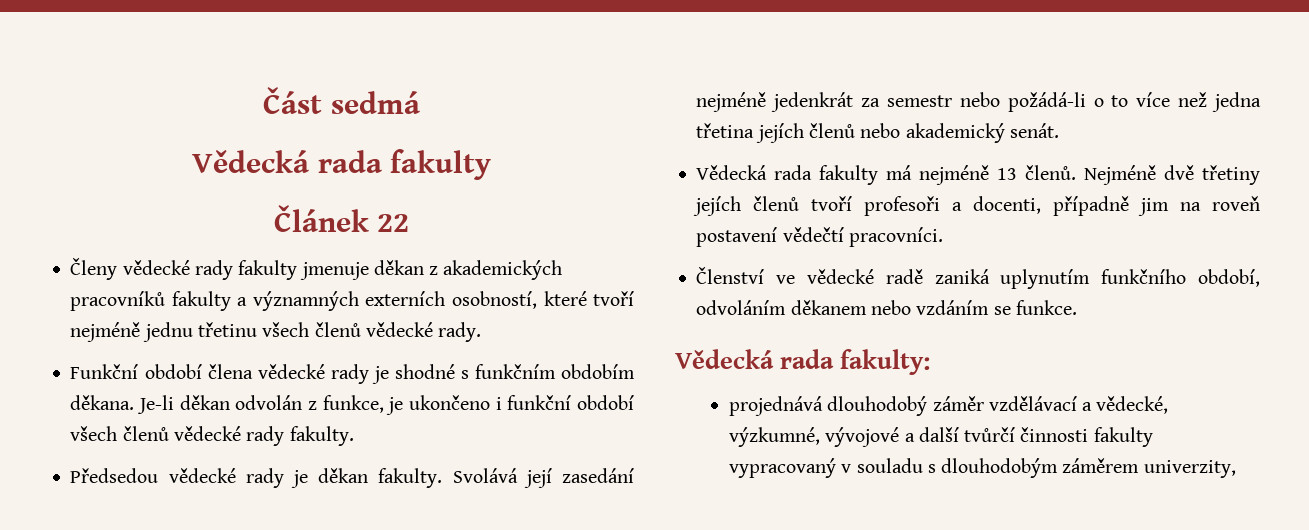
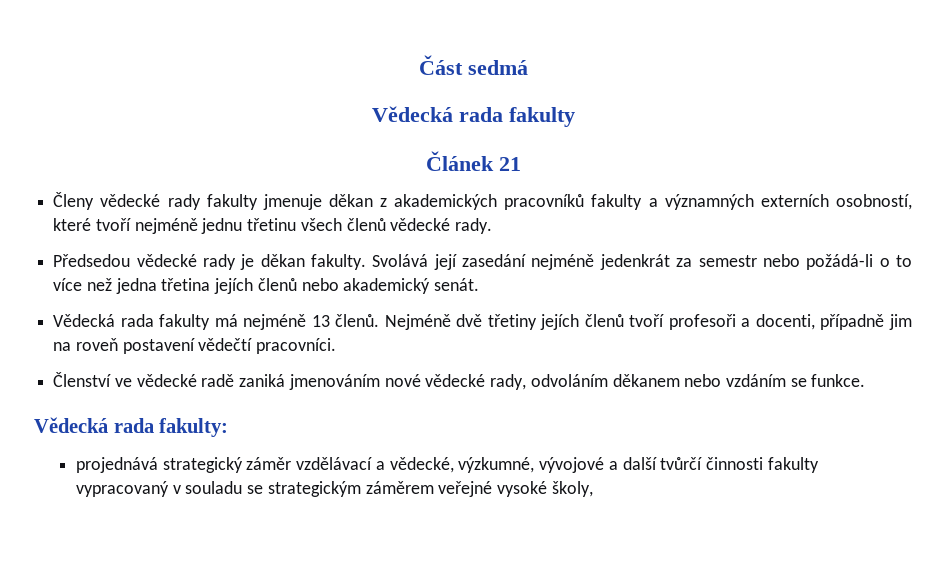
- Článek 22
+ Článek 21
- Funkční období člena vědecké rady je shodné s funkčním obdobím děkana. Je-li děkan odvolán z funkce, je ukončeno i funkční období všech členů vědecké rady fakulty.
- Členství ve vědecké radě zaniká uplynutím funkčního období, odvoláním děkanem nebo vzdáním se funkce.
+ Členství ve vědecké radě zaniká jmenováním nové vědecké rady, odvoláním děkanem nebo vzdáním se funkce.
- projednává dlouhodobý záměr vzdělávací a vědecké, výzkumné, vývojové a další tvůrčí činnosti fakulty vypracovaný v souladu s dlouhodobým záměrem univerzity,
+ projednává strategický záměr vzdělávací a vědecké, výzkumné, vývojové a další tvůrčí činnosti fakulty vypracovaný v souladu se strategickým záměrem veřejné vysoké školy,

